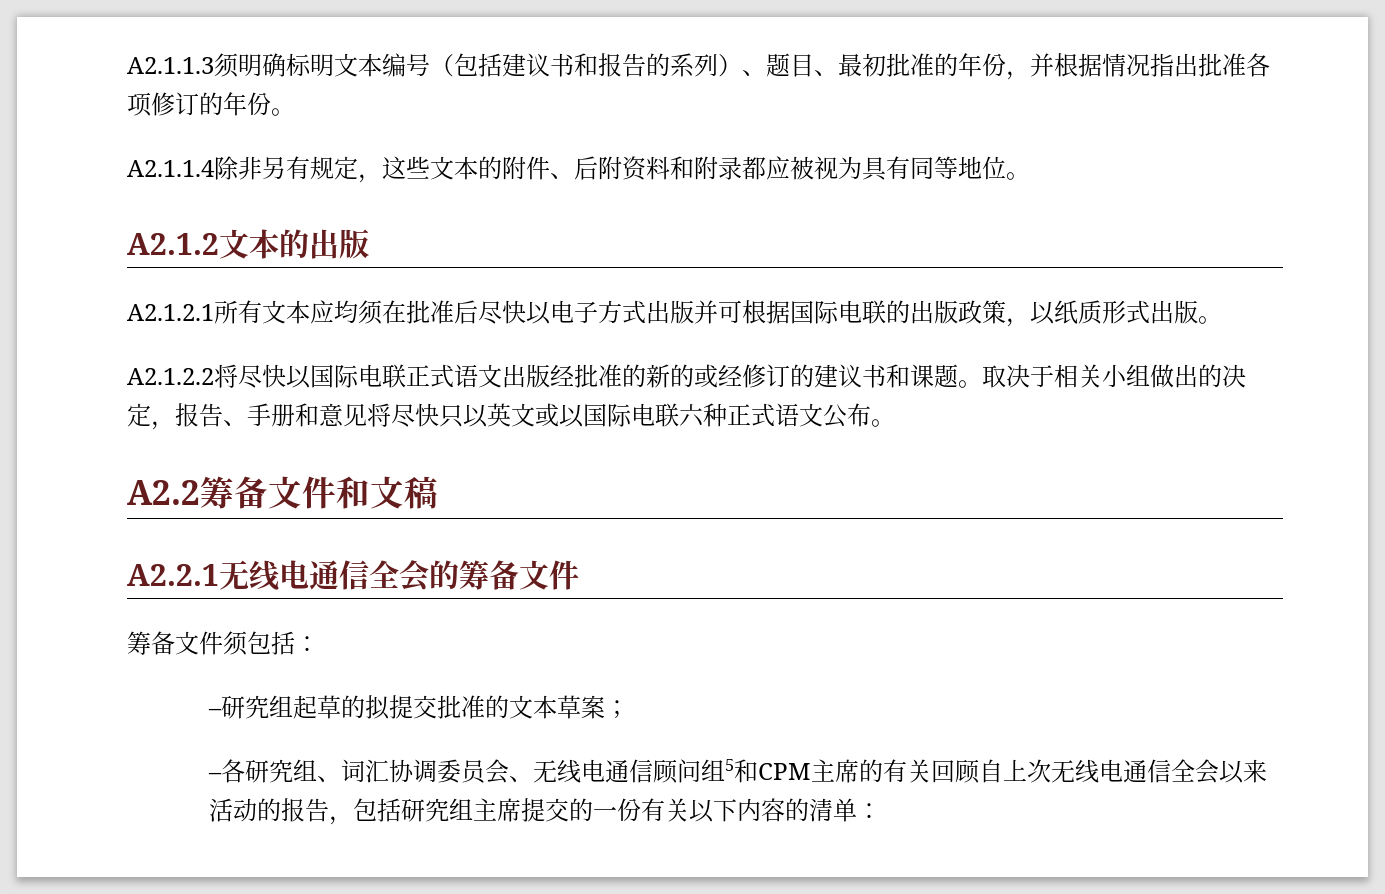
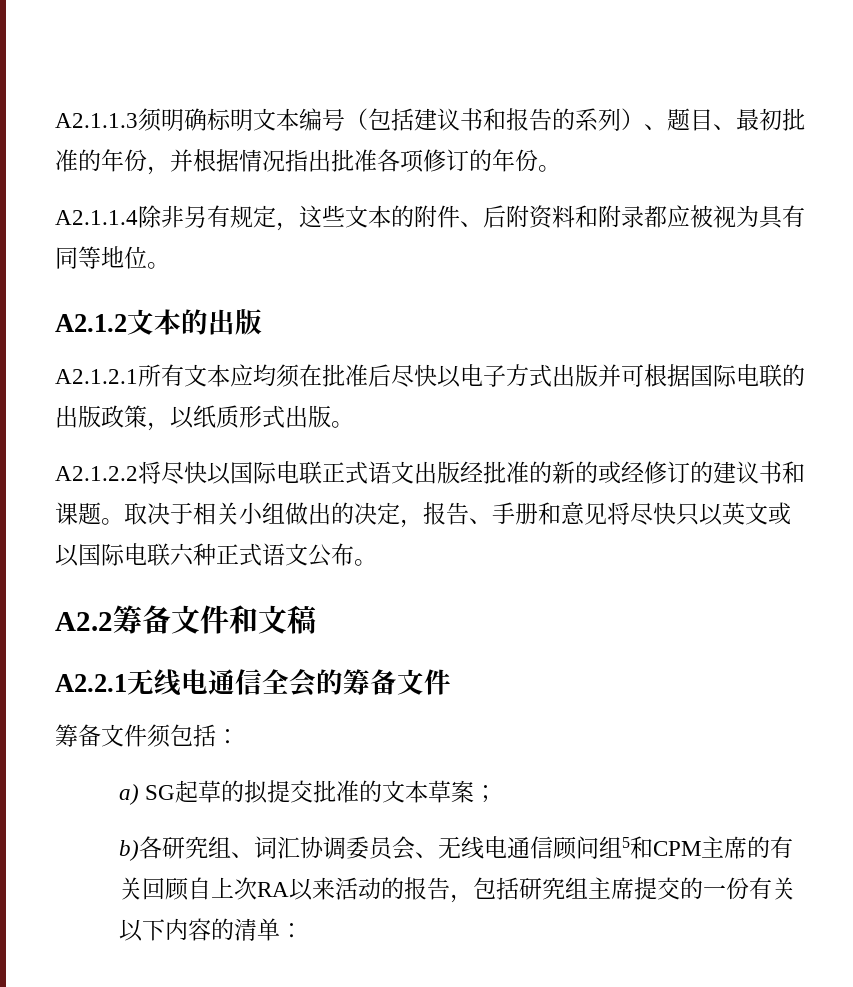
- –研究组起草的拟提交批准的文本草案；
+ a) SG起草的拟提交批准的文本草案；
- –各研究组、词汇协调委员会、无线电通信顾问组5和CPM主席的有关回顾自上次无线电通信全会以来活动的报告，包括研究组主席提交的一份有关以下内容的清单：
+ b)各研究组、词汇协调委员会、无线电通信顾问组5和CPM主席的有关回顾自上次RA以来活动的报告，包括研究组主席提交的一份有关以下内容的清单：

